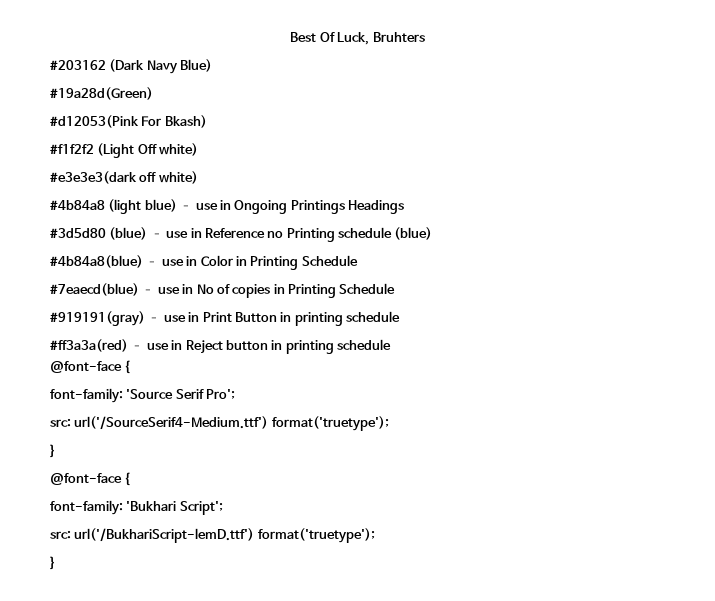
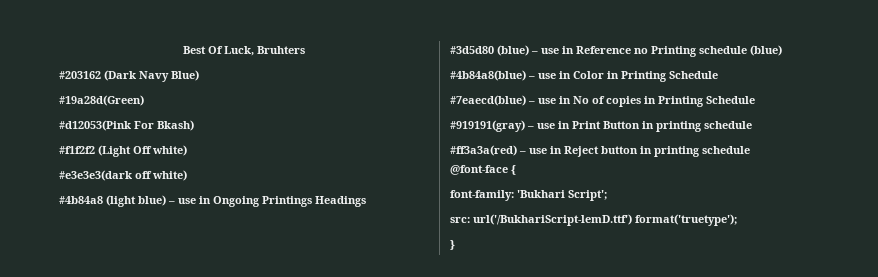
- font-family: 'Source Serif Pro';
- src: url('/SourceSerif4-Medium.ttf') format('truetype');
- }
- @font-face {

